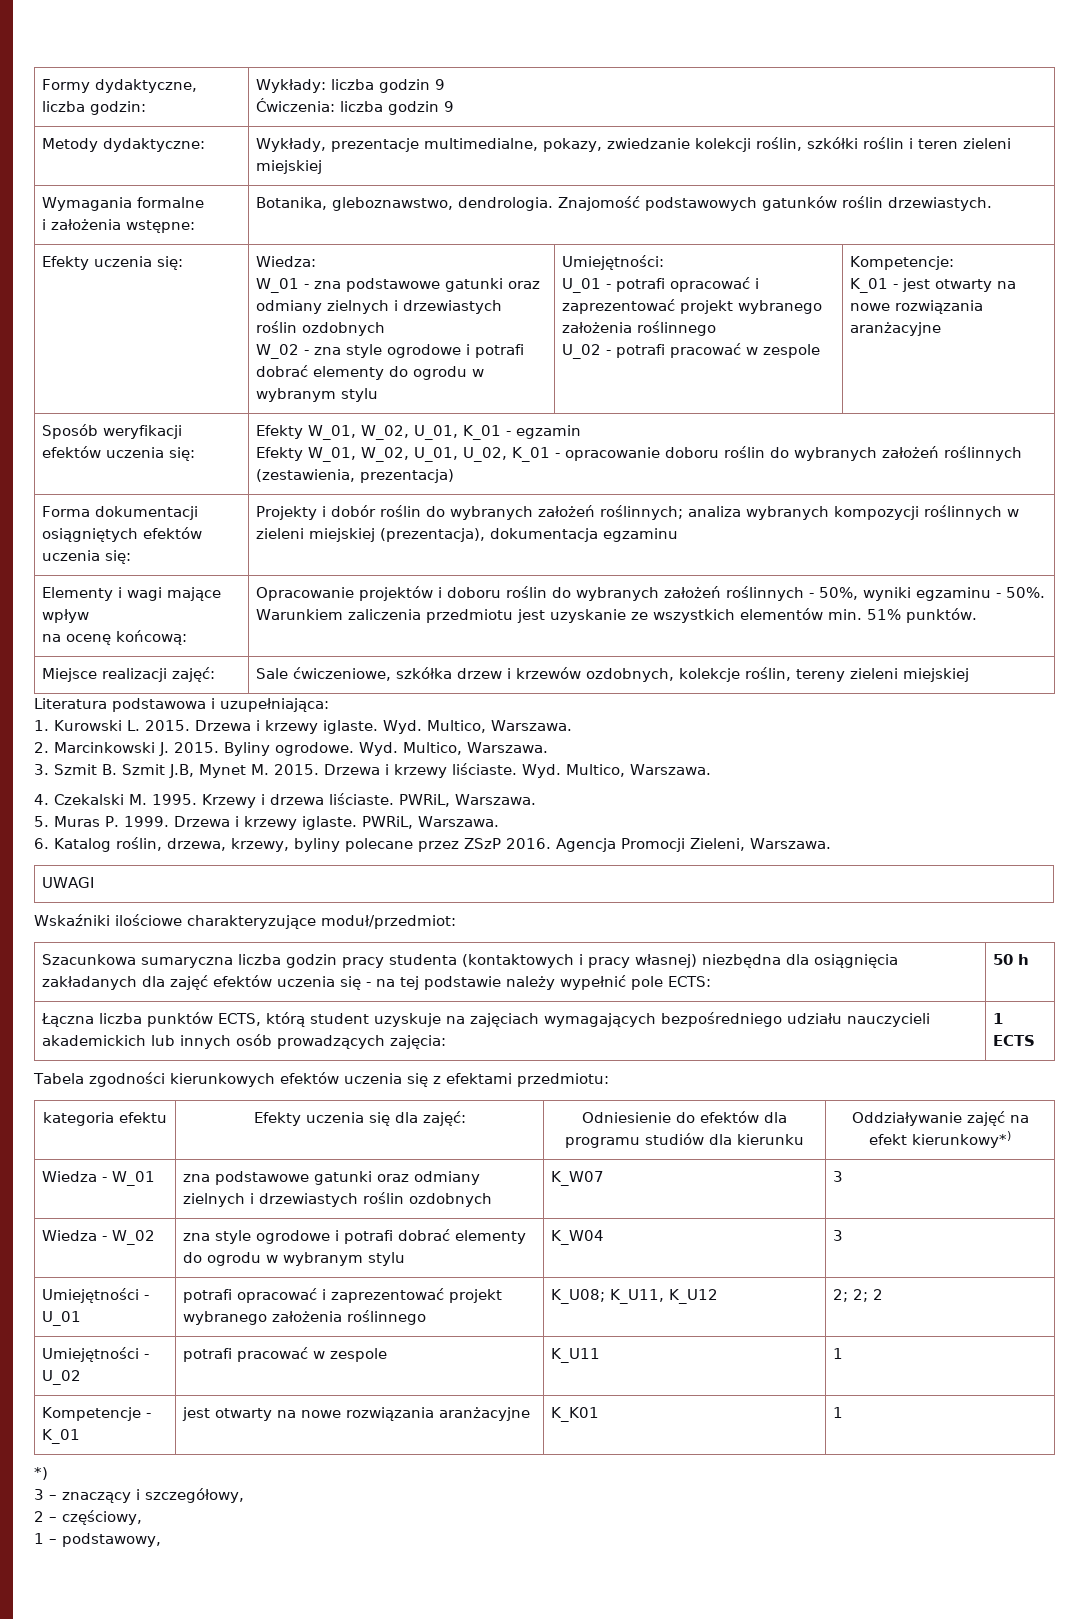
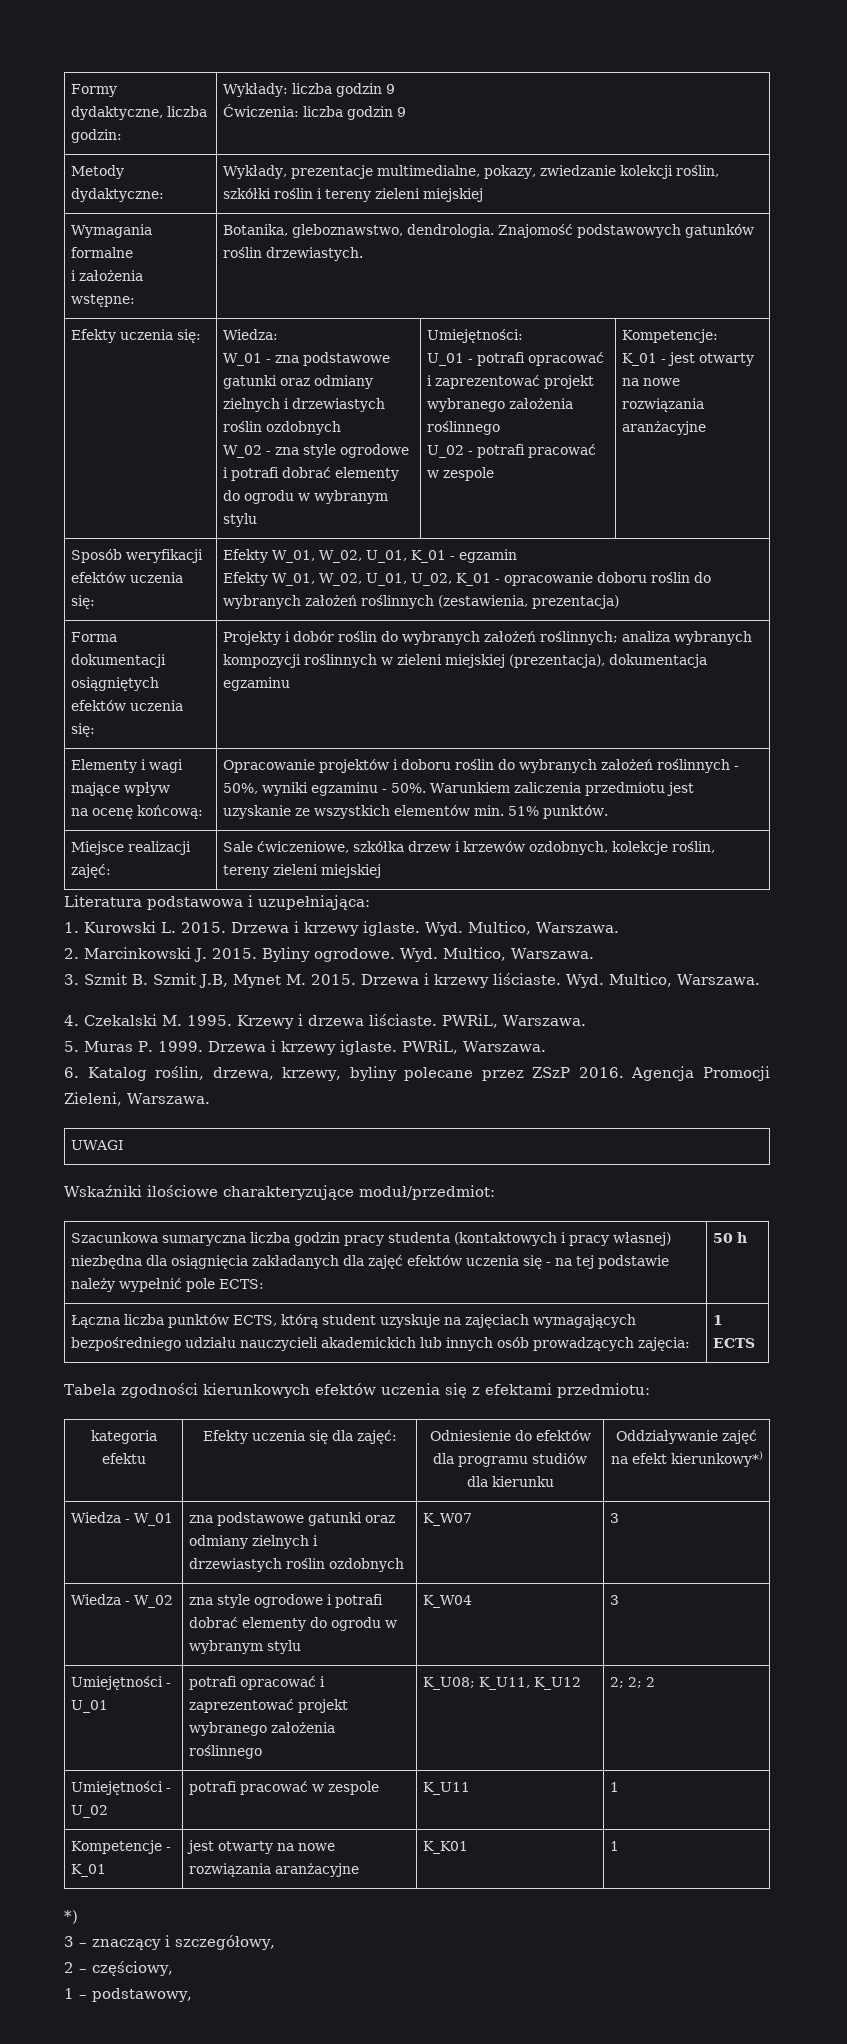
- Metody dydaktyczne: | Wykłady, prezentacje multimedialne, pokazy, zwiedzanie kolekcji roślin, szkółki roślin i teren zieleni miejskiej
+ Metody dydaktyczne: | Wykłady, prezentacje multimedialne, pokazy, zwiedzanie kolekcji roślin, szkółki roślin i tereny zieleni miejskiej

